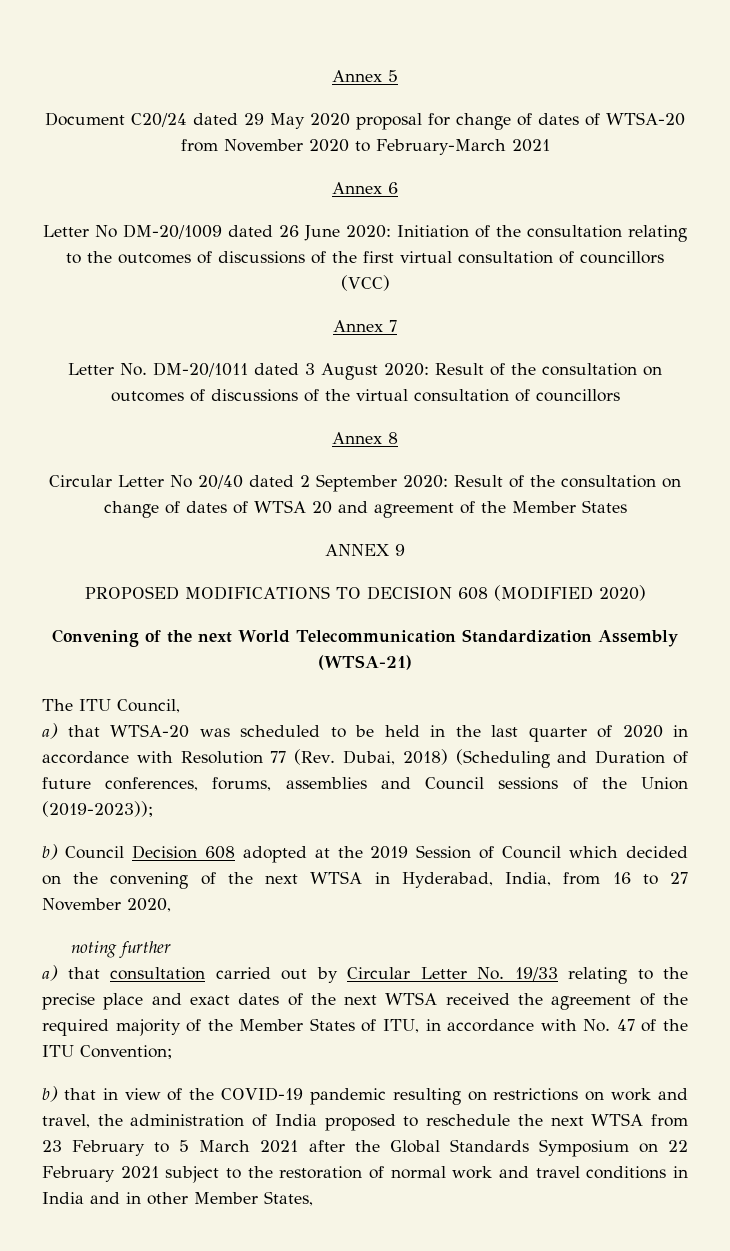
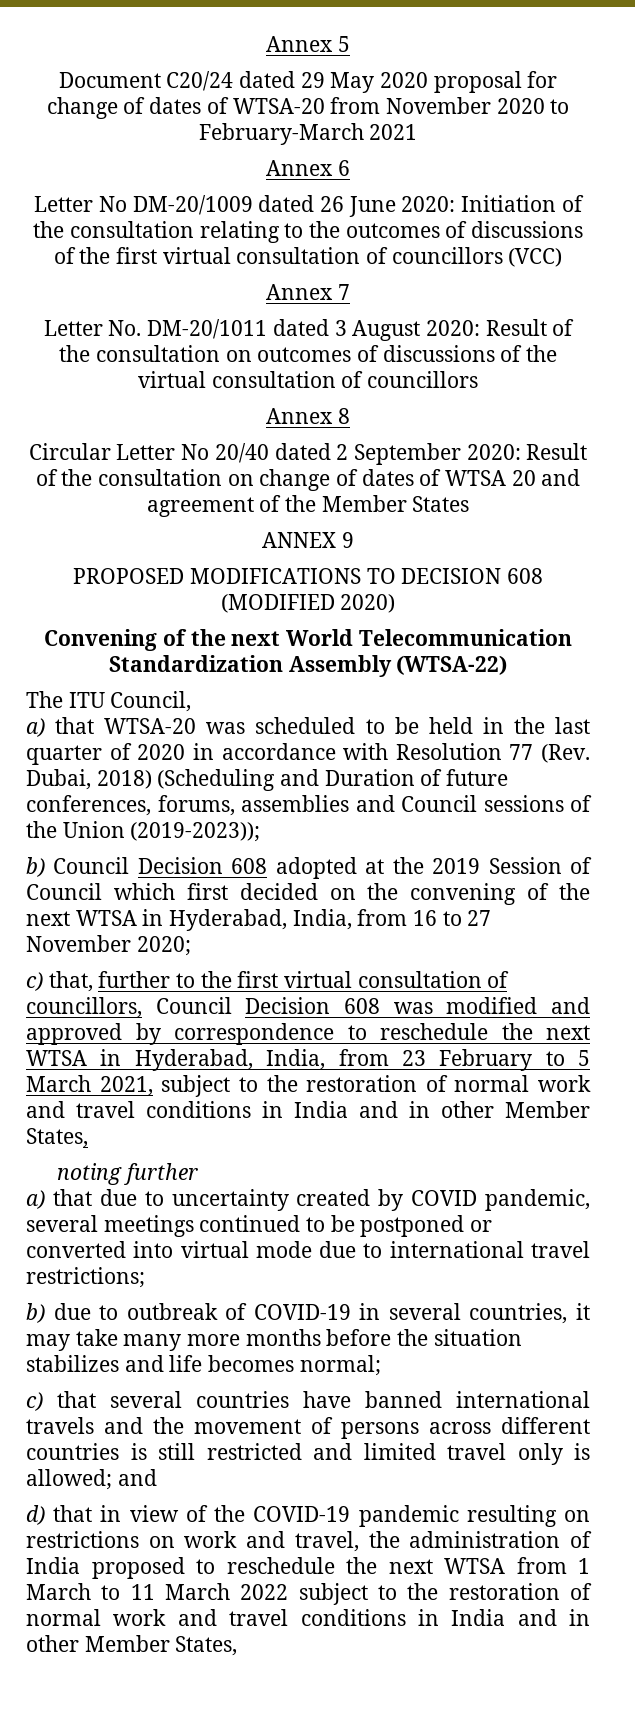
- Convening of the next World Telecommunication Standardization Assembly (WTSA-21)
+ Convening of the next World Telecommunication Standardization Assembly (WTSA-22)
- b) Council Decision 608 adopted at the 2019 Session of Council which decided on the convening of the next WTSA in Hyderabad, India, from 16 to 27 November 2020,
+ b) Council Decision 608 adopted at the 2019 Session of Council which first decided on the convening of the next WTSA in Hyderabad, India, from 16 to 27 November 2020;
+ c) that, further to the first virtual consultation of councillors, Council Decision 608 was modified and approved by correspondence to reschedule the next WTSA in Hyderabad, India, from 23 February to 5 March 2021, subject to the restoration of normal work and travel conditions in India and in other Member States,
  noting further
- a) that consultation carried out by Circular Letter No. 19/33 relating to the precise place and exact dates of the next WTSA received the agreement of the required majority of the Member States of ITU, in accordance with No. 47 of the ITU Convention;
- b) that in view of the COVID-19 pandemic resulting on restrictions on work and travel, the administration of India proposed to reschedule the next WTSA from 23 February to 5 March 2021 after the Global Standards Symposium on 22 February 2021 subject to the restoration of normal work and travel conditions in India and in other Member States,
+ a) that due to uncertainty created by COVID pandemic, several meetings continued to be postponed or converted into virtual mode due to international travel restrictions;
+ b) due to outbreak of COVID-19 in several countries, it may take many more months before the situation stabilizes and life becomes normal;
+ c) that several countries have banned international travels and the movement of persons across different countries is still restricted and limited travel only is allowed; and
+ d) that in view of the COVID-19 pandemic resulting on restrictions on work and travel, the administration of India proposed to reschedule the next WTSA from 1 March to 11 March 2022 subject to the restoration of normal work and travel conditions in India and in other Member States,

